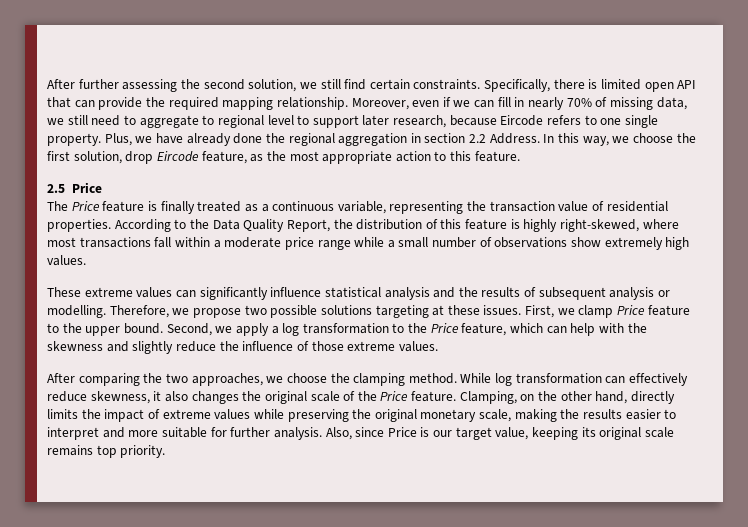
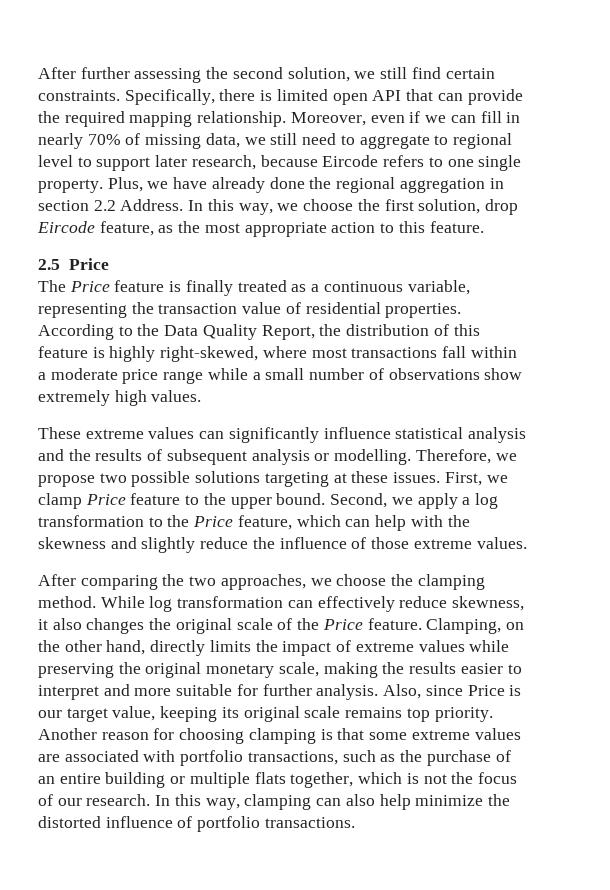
+ Another reason for choosing clamping is that some extreme values are associated with portfolio transactions, such as the purchase of an entire building or multiple flats together, which is not the focus of our research. In this way, clamping can also help minimize the distorted influence of portfolio transactions.

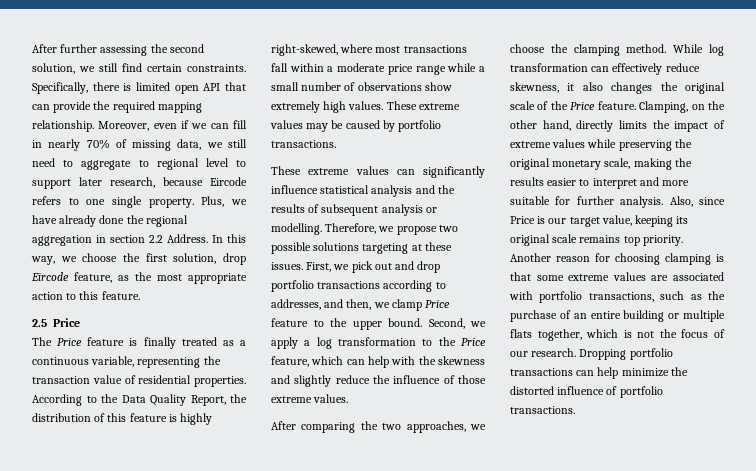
+ These extreme values may be caused by portfolio transactions.
- First, we clamp Price feature to the upper bound.
+ First, we pick out and drop portfolio transactions according to addresses, and then, we clamp Price feature to the upper bound.
- In this way, clamping can also help minimize the distorted influence of portfolio transactions.
+ Dropping portfolio transactions can help minimize the distorted influence of portfolio transactions.

